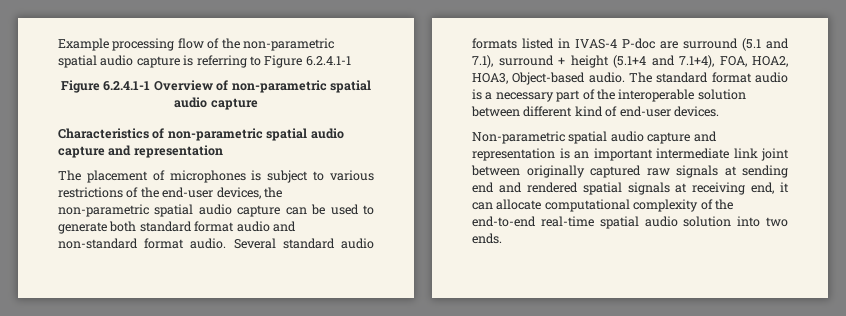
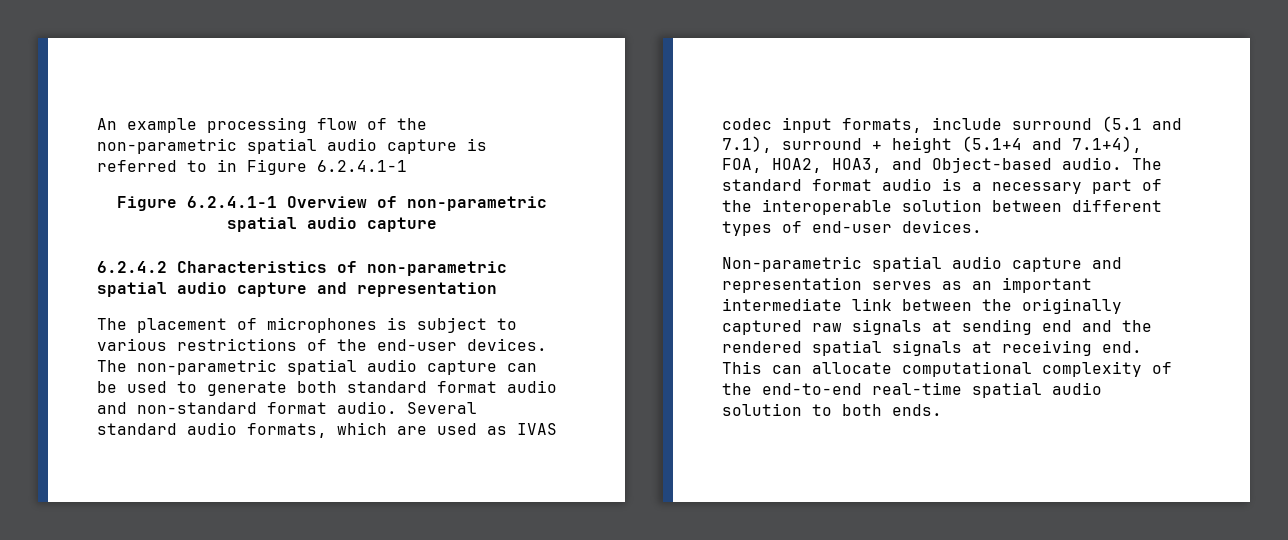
- Example processing flow of the non-parametric spatial audio capture is referring to Figure 6.2.4.1-1
+ An example processing flow of the non-parametric spatial audio capture is referred to in Figure 6.2.4.1-1
- Characteristics of non-parametric spatial audio capture and representation
+ 6.2.4.2 Characteristics of non-parametric spatial audio capture and representation
- The placement of microphones is subject to various restrictions of the end-user devices, the non-parametric spatial audio capture can be used to generate both standard format audio and non-standard format audio.
+ The placement of microphones is subject to various restrictions of the end-user devices. The non-parametric spatial audio capture can be used to generate both standard format audio and non-standard format audio.
- Several standard audio formats listed in IVAS-4 P-doc are surround (5.1 and 7.1), surround + height (5.1+4 and 7.1+4), FOA, HOA2, HOA3, Object-based audio.
+ Several standard audio formats, which are used as IVAS codec input formats, include surround (5.1 and 7.1), surround + height (5.1+4 and 7.1+4), FOA, HOA2, HOA3, and Object-based audio.
- The standard format audio is a necessary part of the interoperable solution between different kind of end-user devices.
+ The standard format audio is a necessary part of the interoperable solution between different types of end-user devices.
- Non-parametric spatial audio capture and representation is an important intermediate link joint between originally captured raw signals at sending end and rendered spatial signals at receiving end, it can allocate computational complexity of the end-to-end real-time spatial audio solution into two ends.
+ Non-parametric spatial audio capture and representation serves as an important intermediate link between the originally captured raw signals at sending end and the rendered spatial signals at receiving end. This can allocate computational complexity of the end-to-end real-time spatial audio solution to both ends.

